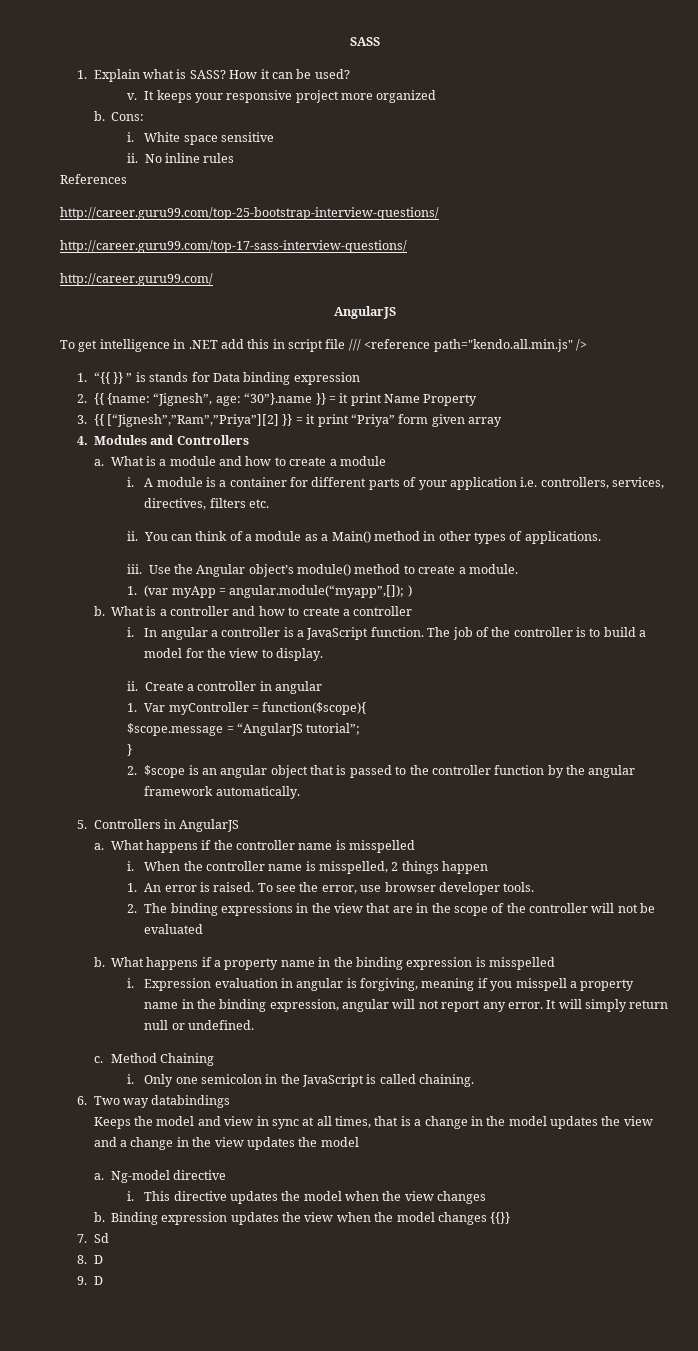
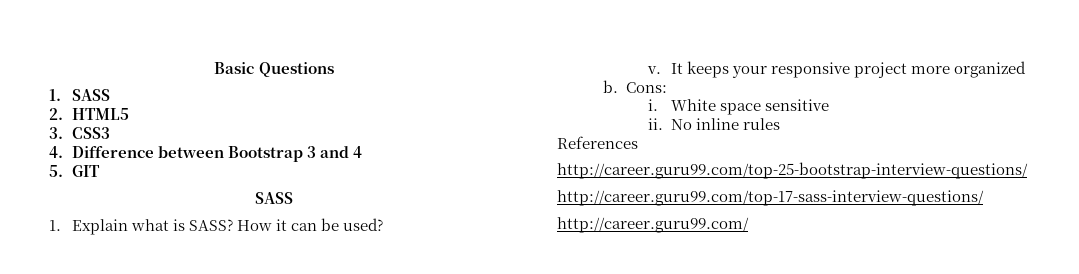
+ Basic Questions
+ 1. SASS
+ 2. HTML5
+ 3. CSS3
+ 4. Difference between Bootstrap 3 and 4
+ 5. GIT
  http://career.guru99.com/
- AngularJS
- To get intelligence in .NET add this in script file /// <reference path="kendo.all.min.js" />
- 1. “{{ }} ” is stands for Data binding expression
- 2. {{ {name: “Jignesh”, age: “30”}.name }} = it print Name Property
- 3. {{ [“Jignesh”,”Ram”,”Priya”][2] }} = it print “Priya” form given array
- 4. Modules and Controllers
- a. What is a module and how to create a module
- i. A module is a container for different parts of your application i.e. controllers, services, directives, filters etc.
- ii. You can think of a module as a Main() method in other types of applications.
- iii. Use the Angular object’s module() method to create a module.
- 1. (var myApp = angular.module(“myapp”,[]); )
- b. What is a controller and how to create a controller
- i. In angular a controller is a JavaScript function. The job of the controller is to build a model for the view to display.
- ii. Create a controller in angular
- 1. Var myController = function($scope){
- $scope.message = “AngularJS tutorial”;
- }
- 2. $scope is an angular object that is passed to the controller function by the angular framework automatically.
- 5. Controllers in AngularJS
- a. What happens if the controller name is misspelled
- i. When the controller name is misspelled, 2 things happen
- 1. An error is raised. To see the error, use browser developer tools.
- 2. The binding expressions in the view that are in the scope of the controller will not be evaluated
- b. What happens if a property name in the binding expression is misspelled
- i. Expression evaluation in angular is forgiving, meaning if you misspell a property name in the binding expression, angular will not report any error. It will simply return null or undefined.
- c. Method Chaining
- i. Only one semicolon in the JavaScript is called chaining.
- 6. Two way databindings
- Keeps the model and view in sync at all times, that is a change in the model updates the view and a change in the view updates the model
- a. Ng-model directive
- i. This directive updates the model when the view changes
- b. Binding expression updates the view when the model changes {{}}
- 7. Sd
- 8. D
- 9. D

